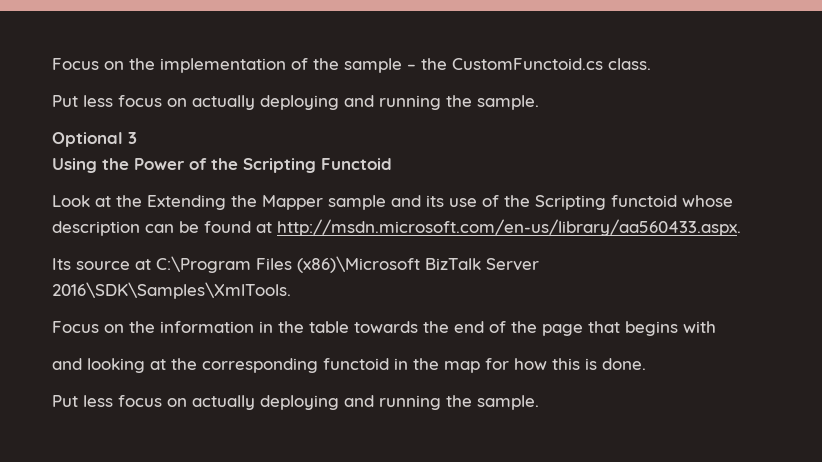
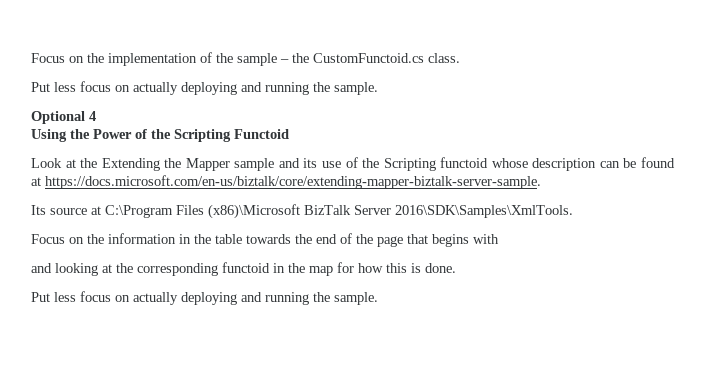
- Optional 3
+ Optional 4
- Look at the Extending the Mapper sample and its use of the Scripting functoid whose description can be found at http://msdn.microsoft.com/en-us/library/aa560433.aspx.
+ Look at the Extending the Mapper sample and its use of the Scripting functoid whose description can be found at https://docs.microsoft.com/en-us/biztalk/core/extending-mapper-biztalk-server-sample.

